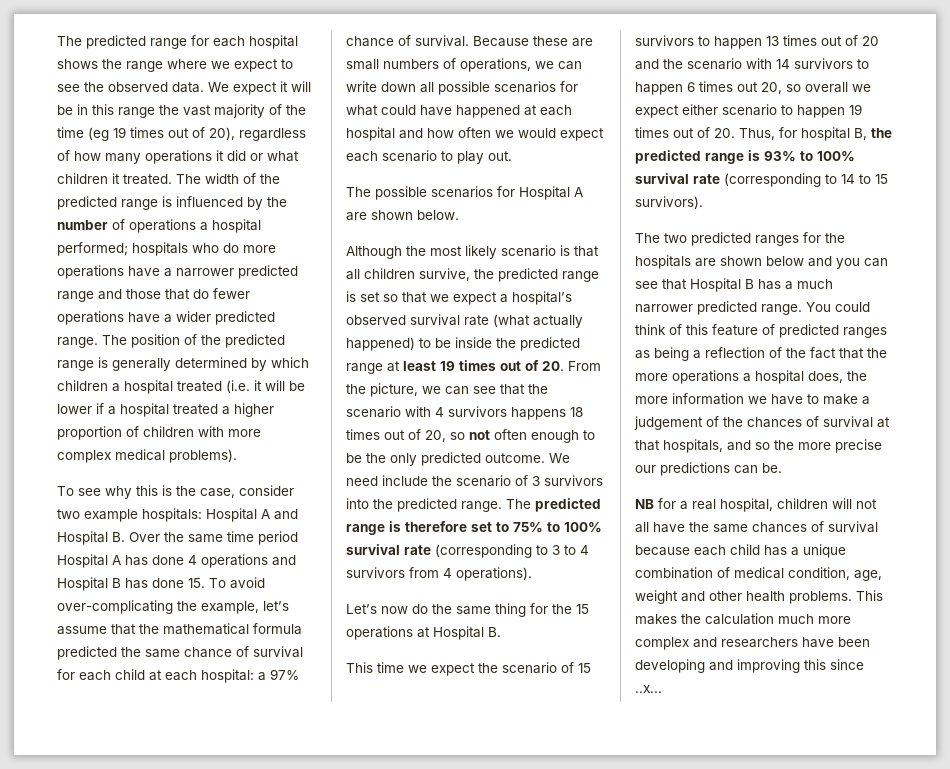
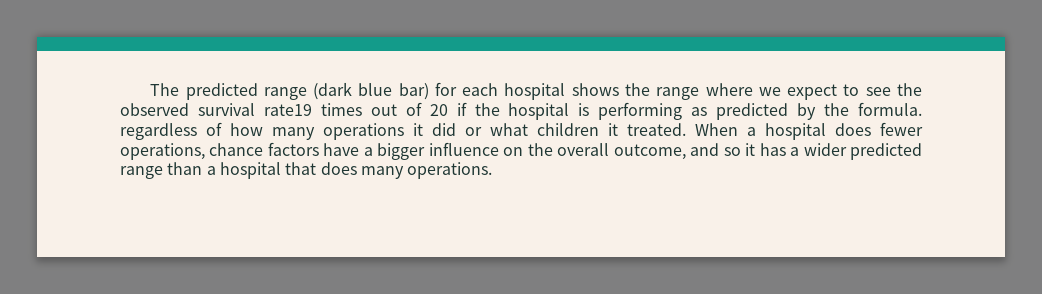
- The predicted range for each hospital shows the range where we expect to see the observed data. We expect it will be in this range the vast majority of the time (eg 19 times out of 20), regardless of how many operations it did or what children it treated.
+ The predicted range (dark blue bar) for each hospital shows the range where we expect to see the observed survival rate19 times out of 20 if the hospital is performing as predicted by the formula. regardless of how many operations it did or what children it treated.
- The width of the predicted range is influenced by the number of operations a hospital performed; hospitals who do more operations have a narrower predicted range and those that do fewer operations have a wider predicted range. The position of the predicted range is generally determined by which children a hospital treated (i.e. it will be lower if a hospital treated a higher proportion of children with more complex medical problems).
- To see why this is the case, consider two example hospitals: Hospital A and Hospital B. Over the same time period Hospital A has done 4 operations and Hospital B has done 15. To avoid over-complicating the example, let’s assume that the mathematical formula predicted the same chance of survival for each child at each hospital: a 97% chance of survival. Because these are small numbers of operations, we can write down all possible scenarios for what could have happened at each hospital and how often we would expect each scenario to play out.
- The possible scenarios for Hospital A are shown below.
- Although the most likely scenario is that all children survive, the predicted range is set so that we expect a hospital’s observed survival rate (what actually happened) to be inside the predicted range at least 19 times out of 20. From the picture, we can see that the scenario with 4 survivors happens 18 times out of 20, so not often enough to be the only predicted outcome. We need include the scenario of 3 survivors into the predicted range. The predicted range is therefore set to 75% to 100% survival rate (corresponding to 3 to 4 survivors from 4 operations).
- Let’s now do the same thing for the 15 operations at Hospital B.
- This time we expect the scenario of 15 survivors to happen 13 times out of 20 and the scenario with 14 survivors to happen 6 times out 20, so overall we expect either scenario to happen 19 times out of 20. Thus, for hospital B, the predicted range is 93% to 100% survival rate (corresponding to 14 to 15 survivors).
- The two predicted ranges for the hospitals are shown below and you can see that Hospital B has a much narrower predicted range. You could think of this feature of predicted ranges as being a reflection of the fact that the more operations a hospital does, the more information we have to make a judgement of the chances of survival at that hospitals, and so the more precise our predictions can be.
- NB for a real hospital, children will not all have the same chances of survival because each child has a unique combination of medical condition, age, weight and other health problems. This makes the calculation much more complex and researchers have been developing and improving this since ..x...
+ When a hospital does fewer operations, chance factors have a bigger influence on the overall outcome, and so it has a wider predicted range than a hospital that does many operations.

